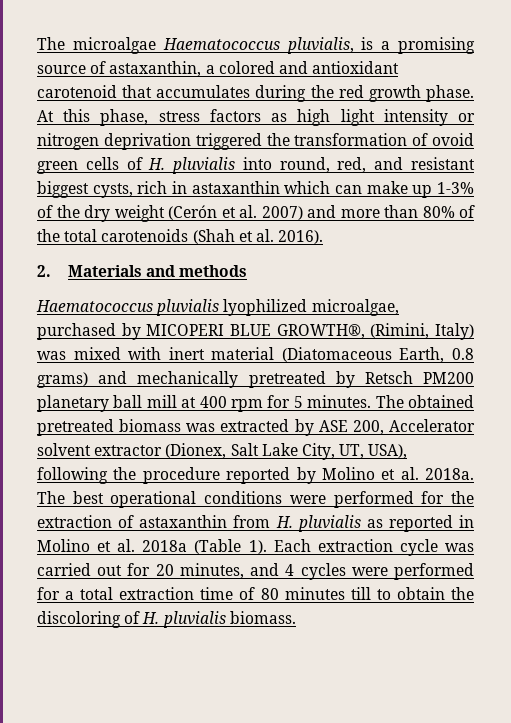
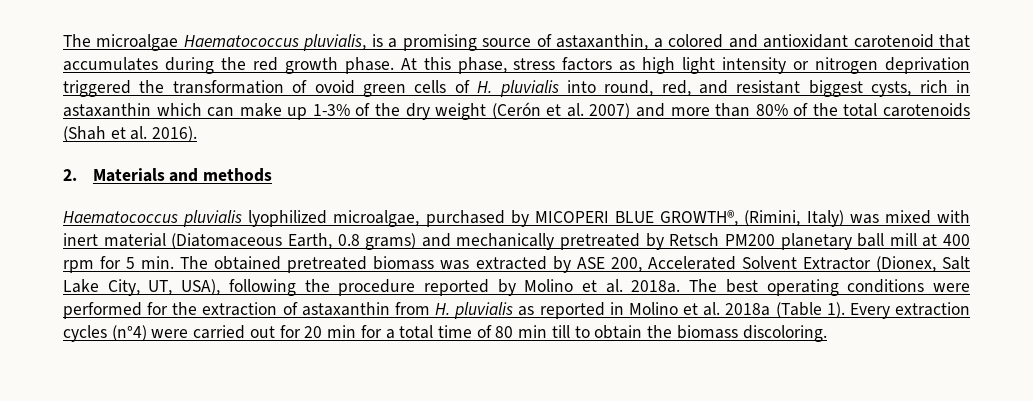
- Haematococcus pluvialis lyophilized microalgae, purchased by MICOPERI BLUE GROWTH®, (Rimini, Italy) was mixed with inert material (Diatomaceous Earth, 0.8 grams) and mechanically pretreated by Retsch PM200 planetary ball mill at 400 rpm for 5 minutes. The obtained pretreated biomass was extracted by ASE 200, Accelerator solvent extractor (Dionex, Salt Lake City, UT, USA), following the procedure reported by Molino et al. 2018a.
+ Haematococcus pluvialis lyophilized microalgae, purchased by MICOPERI BLUE GROWTH®, (Rimini, Italy) was mixed with inert material (Diatomaceous Earth, 0.8 grams) and mechanically pretreated by Retsch PM200 planetary ball mill at 400 rpm for 5 min. The obtained pretreated biomass was extracted by ASE 200, Accelerated Solvent Extractor (Dionex, Salt Lake City, UT, USA), following the procedure reported by Molino et al. 2018a.
- The best operational conditions were performed for the extraction of astaxanthin from H. pluvialis as reported in Molino et al. 2018a (Table 1).
+ The best operating conditions were performed for the extraction of astaxanthin from H. pluvialis as reported in Molino et al. 2018a (Table 1).
- Each extraction cycle was carried out for 20 minutes, and 4 cycles were performed for a total extraction time of 80 minutes till to obtain the discoloring of H. pluvialis biomass.
+ Every extraction cycles (n°4) were carried out for 20 min for a total time of 80 min till to obtain the biomass discoloring.

